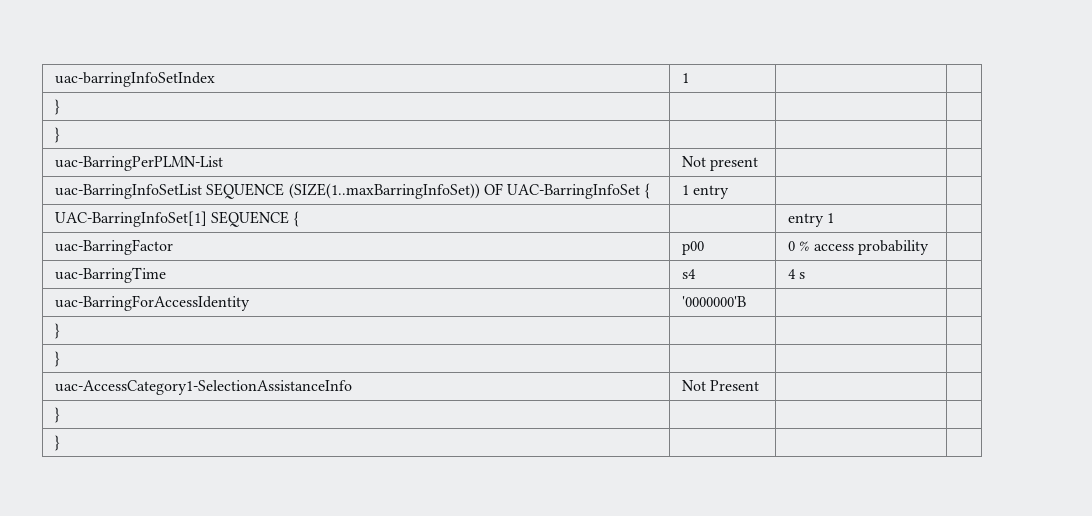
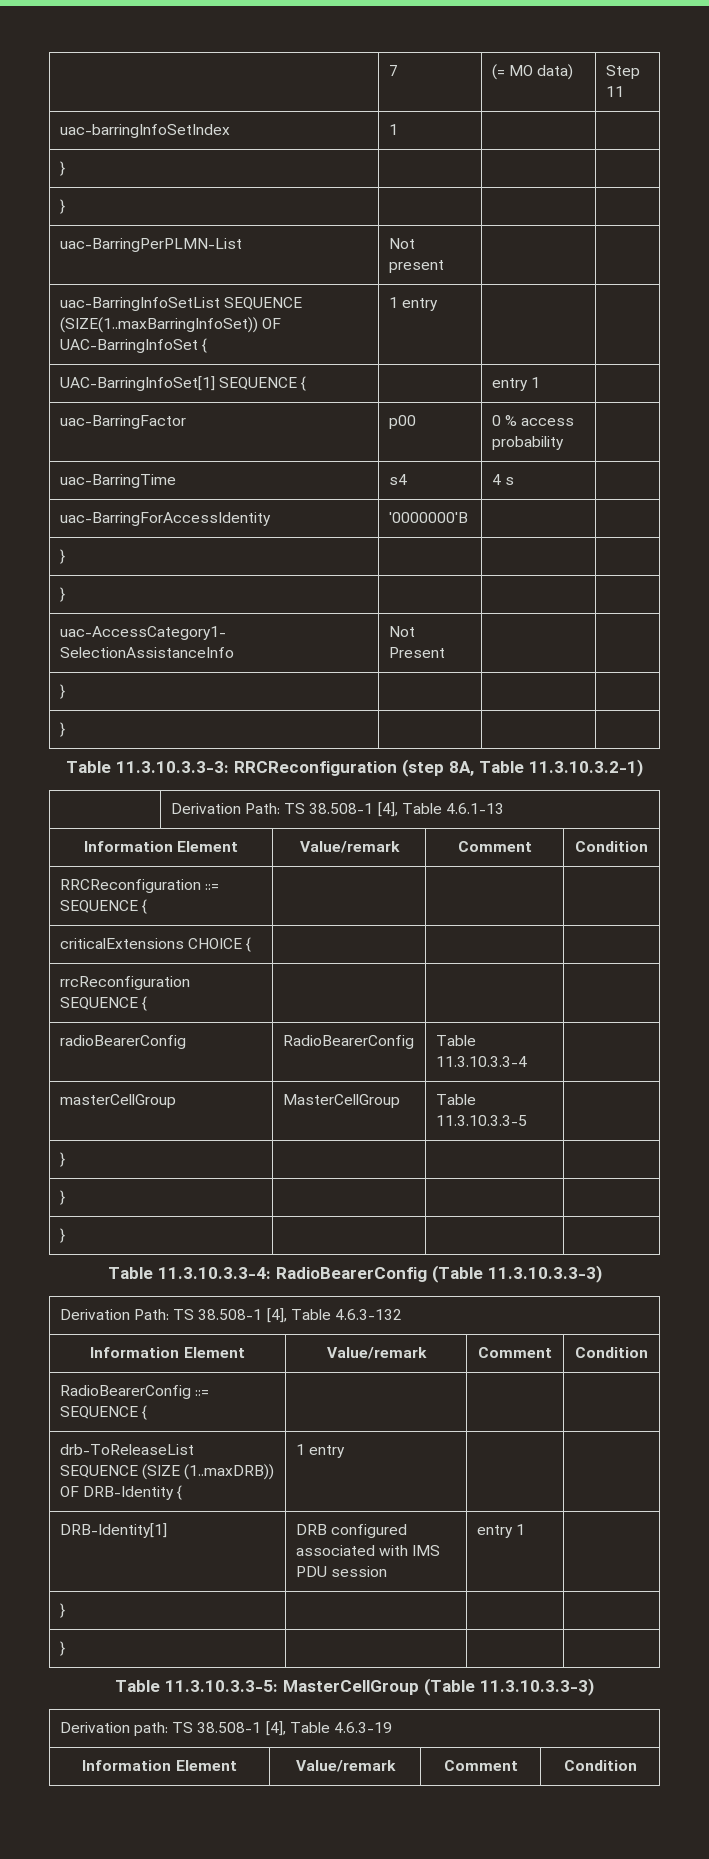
+ | 7 | (= MO data) | Step 11
+ Table 11.3.10.3.3-3: RRCReconfiguration (step 8A, Table 11.3.10.3.2-1)
+ | Derivation Path: TS 38.508-1 [4], Table 4.6.1-13
+ Information Element | Value/remark | Comment | Condition
+ RRCReconfiguration ::= SEQUENCE { | | |
+ criticalExtensions CHOICE { | | |
+ rrcReconfiguration SEQUENCE { | | |
+ radioBearerConfig | RadioBearerConfig | Table 11.3.10.3.3-4 |
+ masterCellGroup | MasterCellGroup | Table 11.3.10.3.3-5 |
+ } | | |
+ } | | |
+ } | | |
+ Table 11.3.10.3.3-4: RadioBearerConfig (Table 11.3.10.3.3-3)
+ Derivation Path: TS 38.508-1 [4], Table 4.6.3-132
+ Information Element | Value/remark | Comment | Condition
+ RadioBearerConfig ::= SEQUENCE { | | |
+ drb-ToReleaseList SEQUENCE (SIZE (1..maxDRB)) OF DRB-Identity { | 1 entry | |
+ DRB-Identity[1] | DRB configured associated with IMS PDU session | entry 1 |
+ } | | |
+ } | | |
+ Table 11.3.10.3.3-5: MasterCellGroup (Table 11.3.10.3.3-3)
+ Derivation path: TS 38.508-1 [4], Table 4.6.3-19
+ Information Element | Value/remark | Comment | Condition

